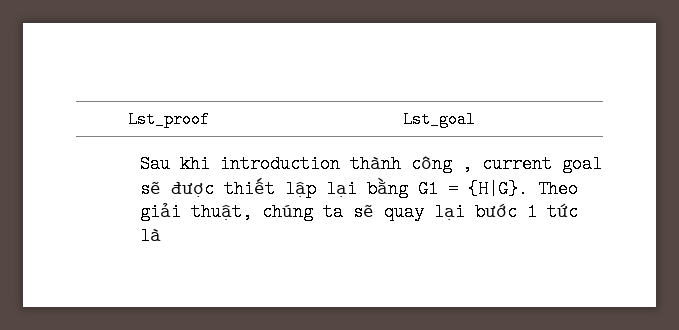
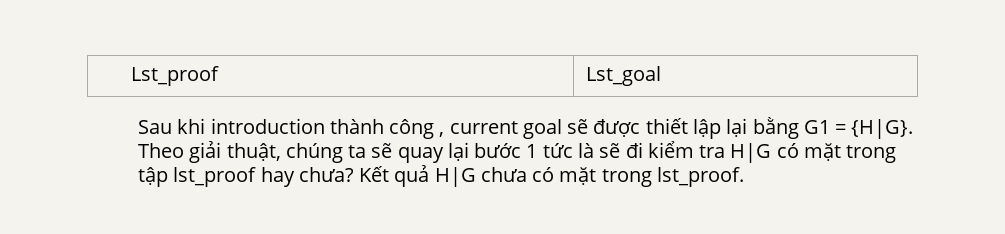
- Theo giải thuật, chúng ta sẽ quay lại bước 1 tức là
+ Theo giải thuật, chúng ta sẽ quay lại bước 1 tức là sẽ đi kiểm tra H|G có mặt trong tập lst_proof hay chưa? Kết quả H|G chưa có mặt trong lst_proof.

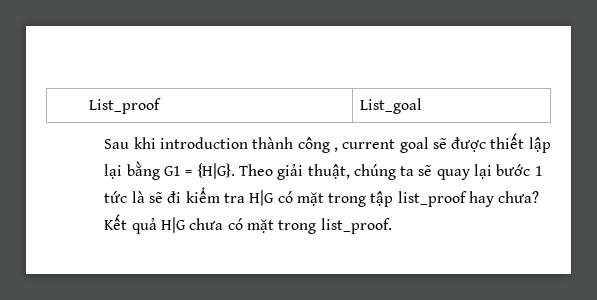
- Lst_proof | Lst_goal
+ List_proof | List_goal
- Theo giải thuật, chúng ta sẽ quay lại bước 1 tức là sẽ đi kiểm tra H|G có mặt trong tập lst_proof hay chưa?
+ Theo giải thuật, chúng ta sẽ quay lại bước 1 tức là sẽ đi kiểm tra H|G có mặt trong tập list_proof hay chưa?
- Kết quả H|G chưa có mặt trong lst_proof.
+ Kết quả H|G chưa có mặt trong list_proof.

